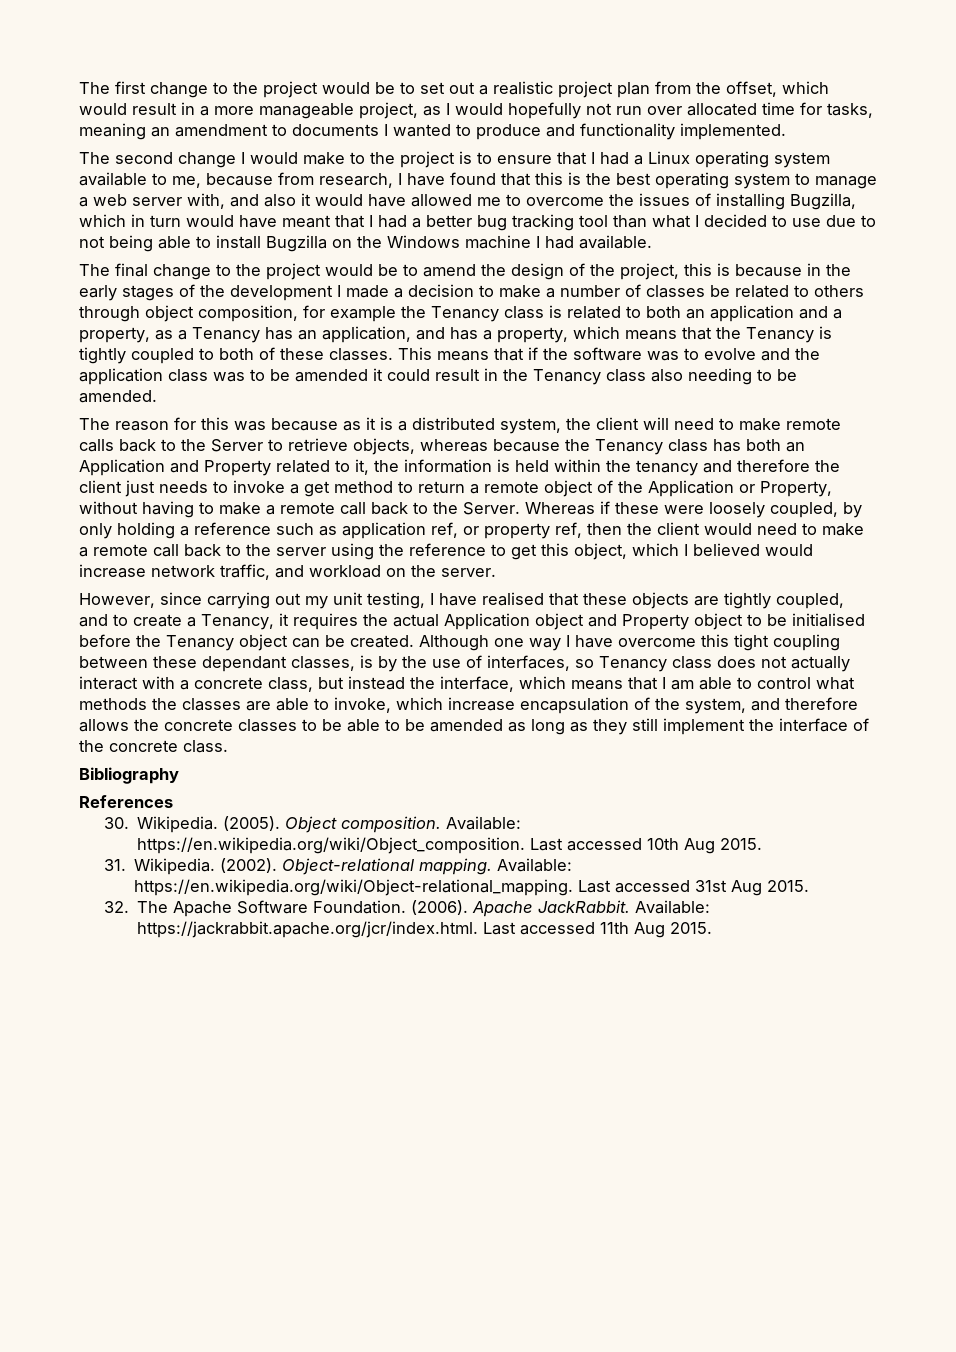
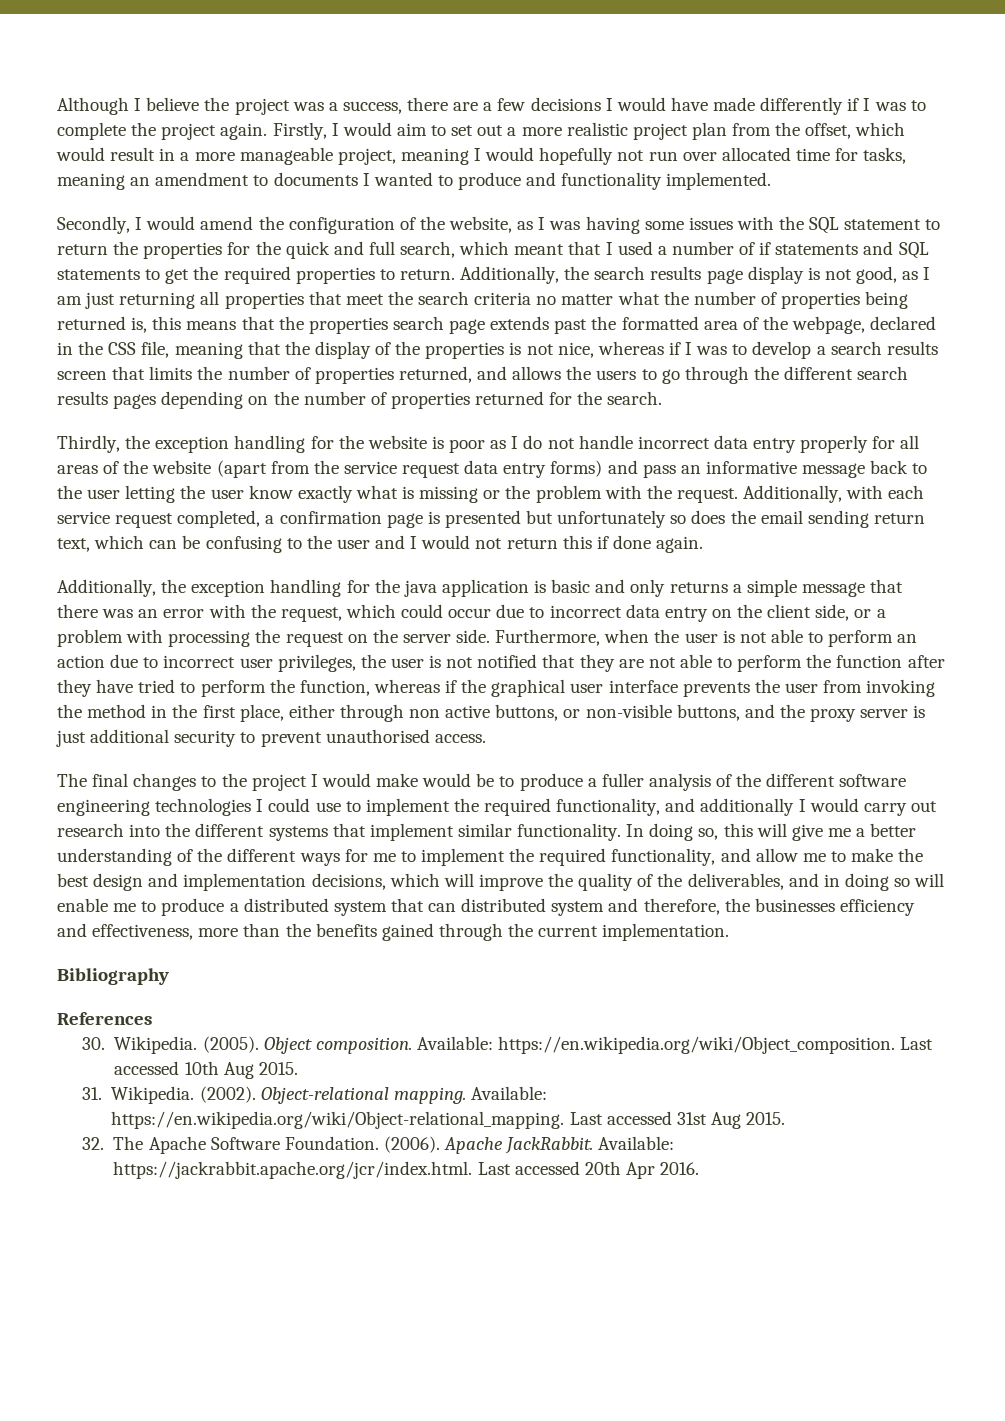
- The first change to the project would be to set out a realistic project plan from the offset, which would result in a more manageable project, as I would hopefully not run over allocated time for tasks, meaning an amendment to documents I wanted to produce and functionality implemented.
+ Although I believe the project was a success, there are a few decisions I would have made differently if I was to complete the project again. Firstly, I would aim to set out a more realistic project plan from the offset, which would result in a more manageable project, meaning I would hopefully not run over allocated time for tasks, meaning an amendment to documents I wanted to produce and functionality implemented.
- The second change I would make to the project is to ensure that I had a Linux operating system available to me, because from research, I have found that this is the best operating system to manage a web server with, and also it would have allowed me to overcome the issues of installing Bugzilla, which in turn would have meant that I had a better bug tracking tool than what I decided to use due to not being able to install Bugzilla on the Windows machine I had available.
- The final change to the project would be to amend the design of the project, this is because in the early stages of the development I made a decision to make a number of classes be related to others through object composition, for example the Tenancy class is related to both an application and a property, as a Tenancy has an application, and has a property, which means that the Tenancy is tightly coupled to both of these classes. This means that if the software was to evolve and the application class was to be amended it could result in the Tenancy class also needing to be amended.
- The reason for this was because as it is a distributed system, the client will need to make remote calls back to the Server to retrieve objects, whereas because the Tenancy class has both an Application and Property related to it, the information is held within the tenancy and therefore the client just needs to invoke a get method to return a remote object of the Application or Property, without having to make a remote call back to the Server. Whereas if these were loosely coupled, by only holding a reference such as application ref, or property ref, then the client would need to make a remote call back to the server using the reference to get this object, which I believed would increase network traffic, and workload on the server.
- However, since carrying out my unit testing, I have realised that these objects are tightly coupled, and to create a Tenancy, it requires the actual Application object and Property object to be initialised before the Tenancy object can be created. Although one way I have overcome this tight coupling between these dependant classes, is by the use of interfaces, so Tenancy class does not actually interact with a concrete class, but instead the interface, which means that I am able to control what methods the classes are able to invoke, which increase encapsulation of the system, and therefore allows the concrete classes to be able to be amended as long as they still implement the interface of the concrete class.
+ Secondly, I would amend the configuration of the website, as I was having some issues with the SQL statement to return the properties for the quick and full search, which meant that I used a number of if statements and SQL statements to get the required properties to return. Additionally, the search results page display is not good, as I am just returning all properties that meet the search criteria no matter what the number of properties being returned is, this means that the properties search page extends past the formatted area of the webpage, declared in the CSS file, meaning that the display of the properties is not nice, whereas if I was to develop a search results screen that limits the number of properties returned, and allows the users to go through the different search results pages depending on the number of properties returned for the search.
+ Thirdly, the exception handling for the website is poor as I do not handle incorrect data entry properly for all areas of the website (apart from the service request data entry forms) and pass an informative message back to the user letting the user know exactly what is missing or the problem with the request. Additionally, with each service request completed, a confirmation page is presented but unfortunately so does the email sending return text, which can be confusing to the user and I would not return this if done again.
+ Additionally, the exception handling for the java application is basic and only returns a simple message that there was an error with the request, which could occur due to incorrect data entry on the client side, or a problem with processing the request on the server side. Furthermore, when the user is not able to perform an action due to incorrect user privileges, the user is not notified that they are not able to perform the function after they have tried to perform the function, whereas if the graphical user interface prevents the user from invoking the method in the first place, either through non active buttons, or non-visible buttons, and the proxy server is just additional security to prevent unauthorised access.
+ The final changes to the project I would make would be to produce a fuller analysis of the different software engineering technologies I could use to implement the required functionality, and additionally I would carry out research into the different systems that implement similar functionality. In doing so, this will give me a better understanding of the different ways for me to implement the required functionality, and allow me to make the best design and implementation decisions, which will improve the quality of the deliverables, and in doing so will enable me to produce a distributed system that can distributed system and therefore, the businesses efficiency and effectiveness, more than the benefits gained through the current implementation.
- Available: https://jackrabbit.apache.org/jcr/index.html. Last accessed 11th Aug 2015.
+ Available: https://jackrabbit.apache.org/jcr/index.html. Last accessed 20th Apr 2016.

